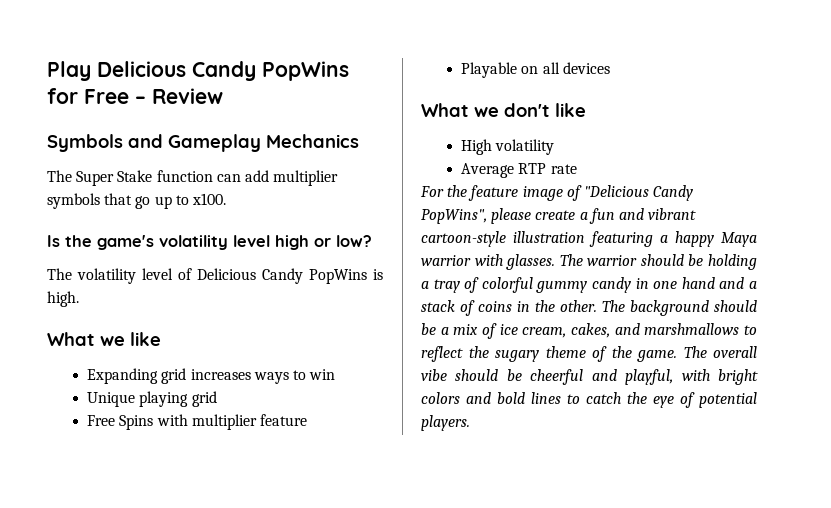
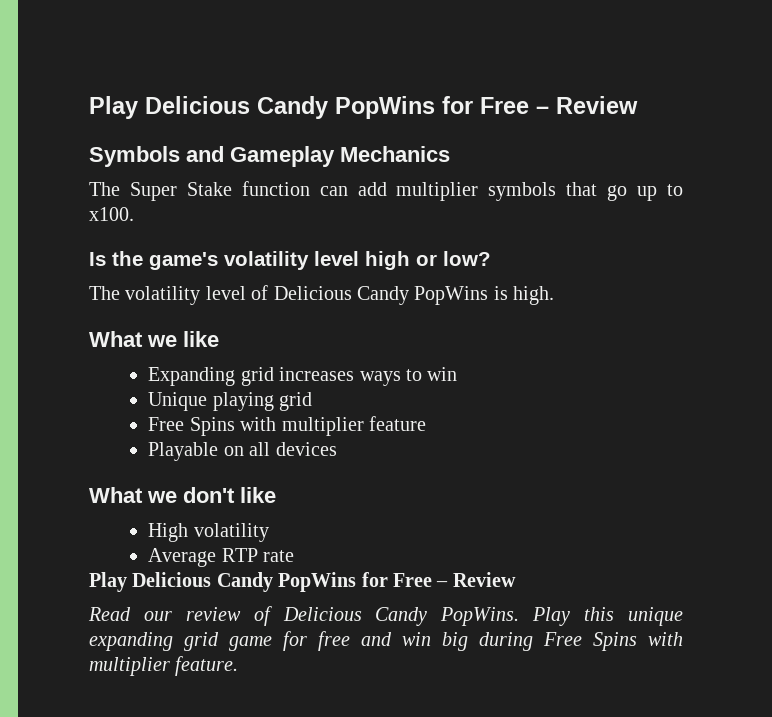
  Average RTP rate
- For the feature image of "Delicious Candy PopWins", please create a fun and vibrant cartoon-style illustration featuring a happy Maya warrior with glasses. The warrior should be holding a tray of colorful gummy candy in one hand and a stack of coins in the other. The background should be a mix of ice cream, cakes, and marshmallows to reflect the sugary theme of the game. The overall vibe should be cheerful and playful, with bright colors and bold lines to catch the eye of potential players.
+ Play Delicious Candy PopWins for Free – Review
+ Read our review of Delicious Candy PopWins. Play this unique expanding grid game for free and win big during Free Spins with multiplier feature.

